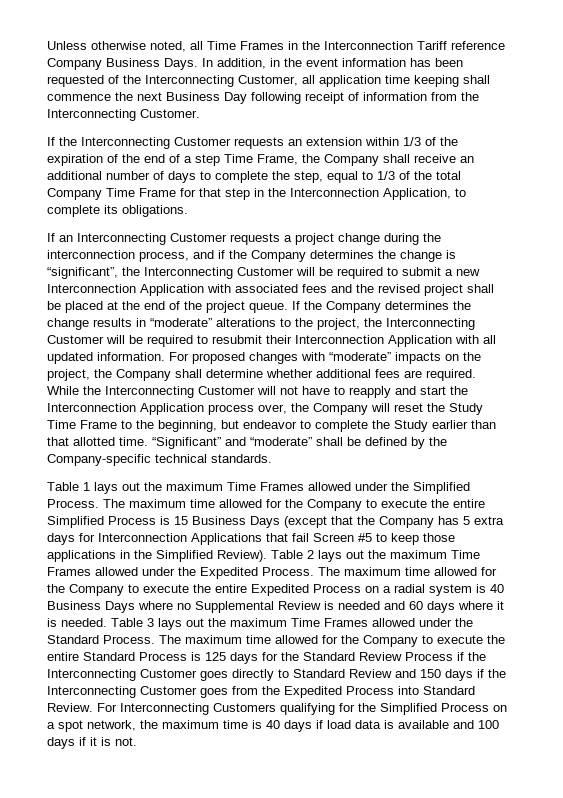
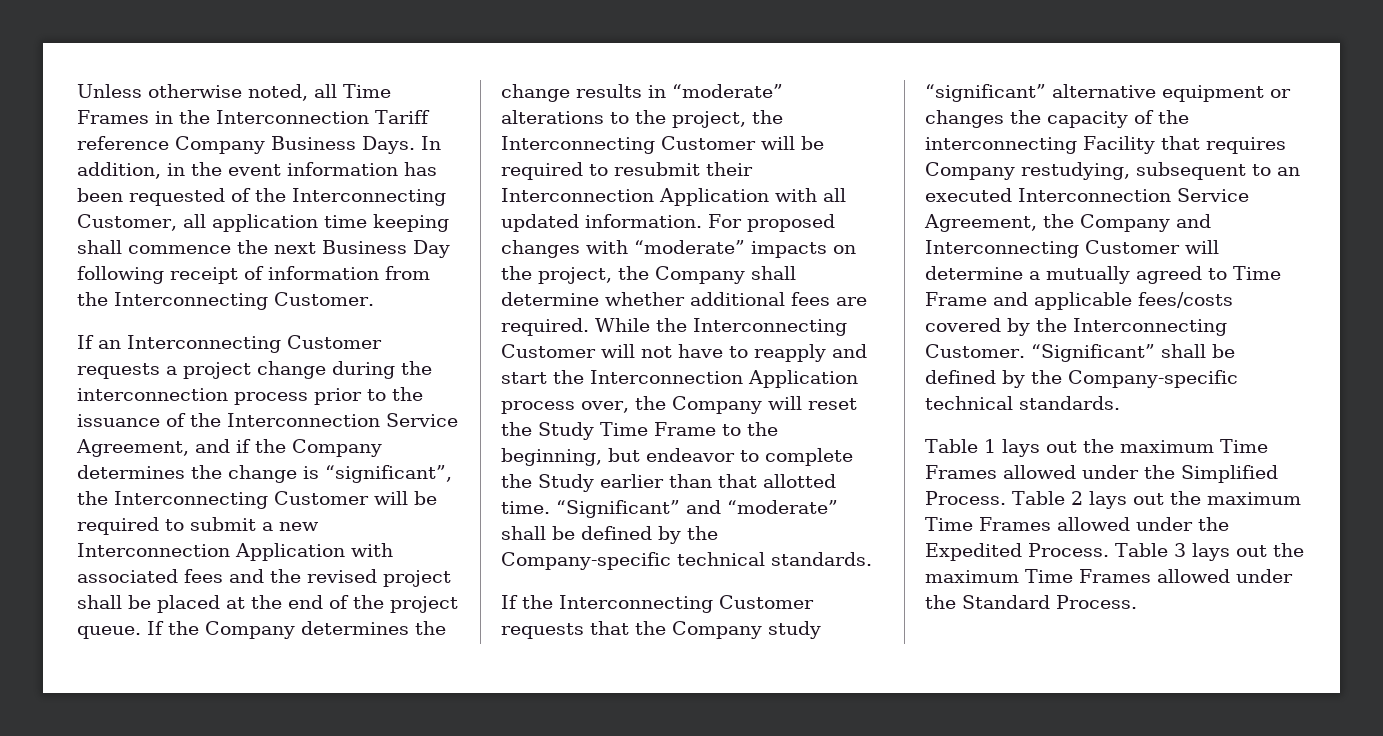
- If the Interconnecting Customer requests an extension within 1/3 of the expiration of the end of a step Time Frame, the Company shall receive an additional number of days to complete the step, equal to 1/3 of the total Company Time Frame for that step in the Interconnection Application, to complete its obligations.
- If an Interconnecting Customer requests a project change during the interconnection process, and if the Company determines the change is “significant”, the Interconnecting Customer will be required to submit a new Interconnection Application with associated fees and the revised project shall be placed at the end of the project queue.
+ If an Interconnecting Customer requests a project change during the interconnection process prior to the issuance of the Interconnection Service Agreement, and if the Company determines the change is “significant”, the Interconnecting Customer will be required to submit a new Interconnection Application with associated fees and the revised project shall be placed at the end of the project queue.
+ If the Interconnecting Customer requests that the Company study “significant” alternative equipment or changes the capacity of the interconnecting Facility that requires Company restudying, subsequent to an executed Interconnection Service Agreement, the Company and Interconnecting Customer will determine a mutually agreed to Time Frame and applicable fees/costs covered by the Interconnecting Customer. “Significant” shall be defined by the Company-specific technical standards.
- The maximum time allowed for the Company to execute the entire Simplified Process is 15 Business Days (except that the Company has 5 extra days for Interconnection Applications that fail Screen #5 to keep those applications in the Simplified Review).
- The maximum time allowed for the Company to execute the entire Expedited Process on a radial system is 40 Business Days where no Supplemental Review is needed and 60 days where it is needed.
- The maximum time allowed for the Company to execute the entire Standard Process is 125 days for the Standard Review Process if the Interconnecting Customer goes directly to Standard Review and 150 days if the Interconnecting Customer goes from the Expedited Process into Standard Review. For Interconnecting Customers qualifying for the Simplified Process on a spot network, the maximum time is 40 days if load data is available and 100 days if it is not.

